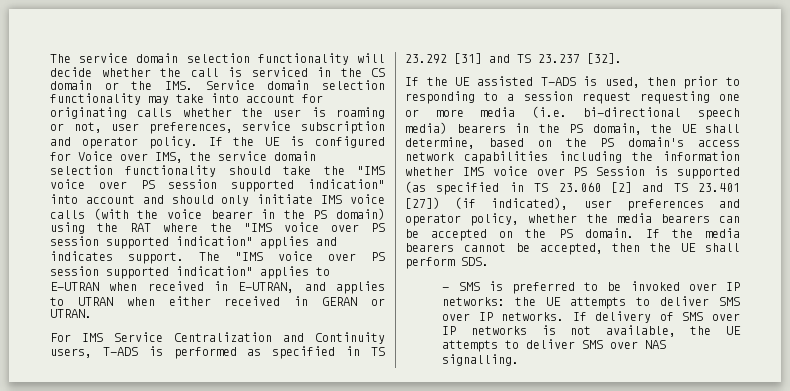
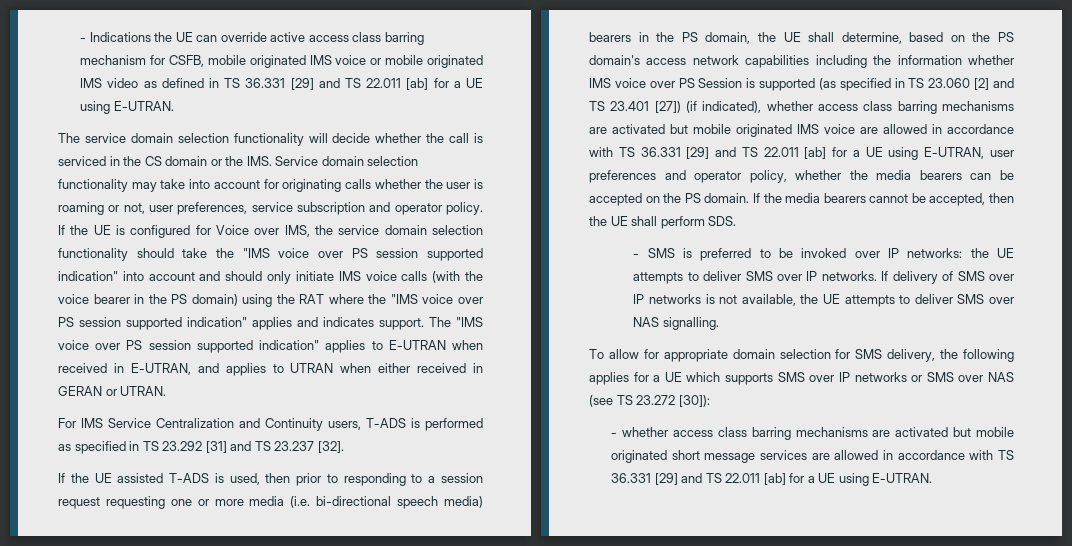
+ - Indications the UE can override active access class barring mechanism for CSFB, mobile originated IMS voice or mobile originated IMS video as defined in TS 36.331 [29] and TS 22.011 [ab] for a UE using E-UTRAN.
- If the UE assisted T-ADS is used, then prior to responding to a session request requesting one or more media (i.e. bi-directional speech media) bearers in the PS domain, the UE shall determine, based on the PS domain's access network capabilities including the information whether IMS voice over PS Session is supported (as specified in TS 23.060 [2] and TS 23.401 [27]) (if indicated), user preferences and operator policy, whether the media bearers can be accepted on the PS domain.
+ If the UE assisted T-ADS is used, then prior to responding to a session request requesting one or more media (i.e. bi-directional speech media) bearers in the PS domain, the UE shall determine, based on the PS domain's access network capabilities including the information whether IMS voice over PS Session is supported (as specified in TS 23.060 [2] and TS 23.401 [27]) (if indicated), whether access class barring mechanisms are activated but mobile originated IMS voice are allowed in accordance with TS 36.331 [29] and TS 22.011 [ab] for a UE using E-UTRAN, user preferences and operator policy, whether the media bearers can be accepted on the PS domain.
+ To allow for appropriate domain selection for SMS delivery, the following applies for a UE which supports SMS over IP networks or SMS over NAS (see TS 23.272 [30]):
+ - whether access class barring mechanisms are activated but mobile originated short message services are allowed in accordance with TS 36.331 [29] and TS 22.011 [ab] for a UE using E-UTRAN.

